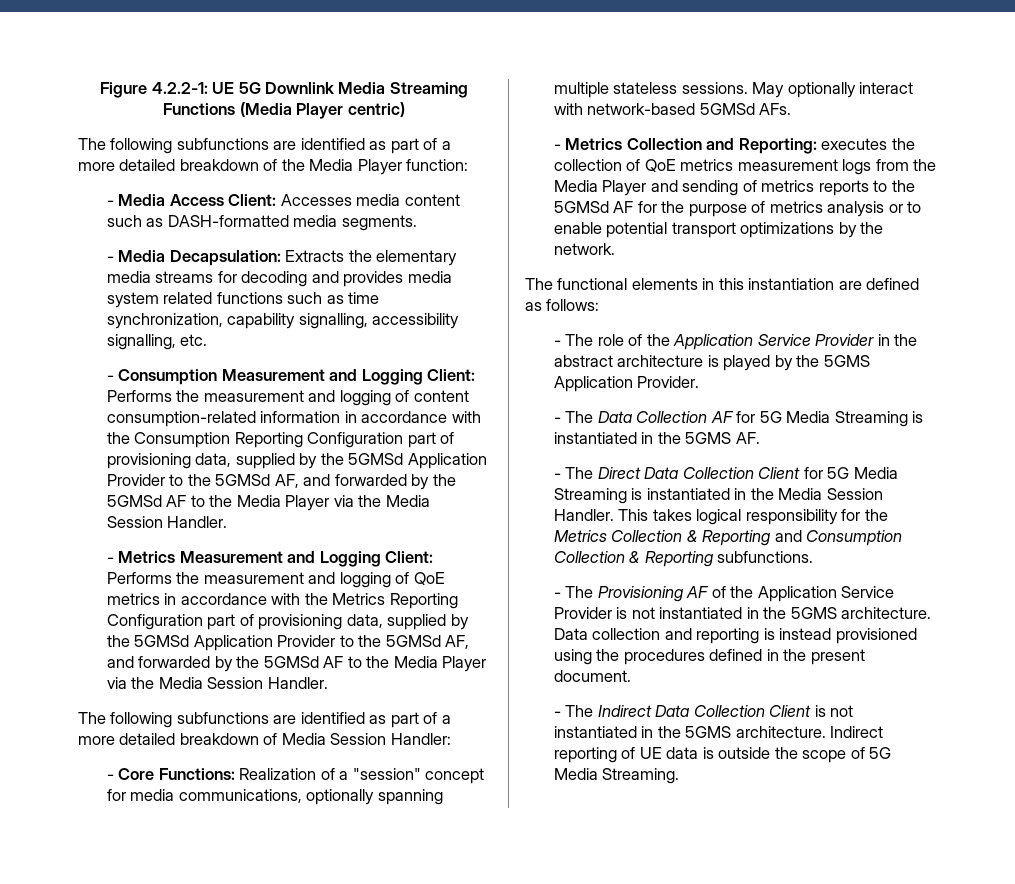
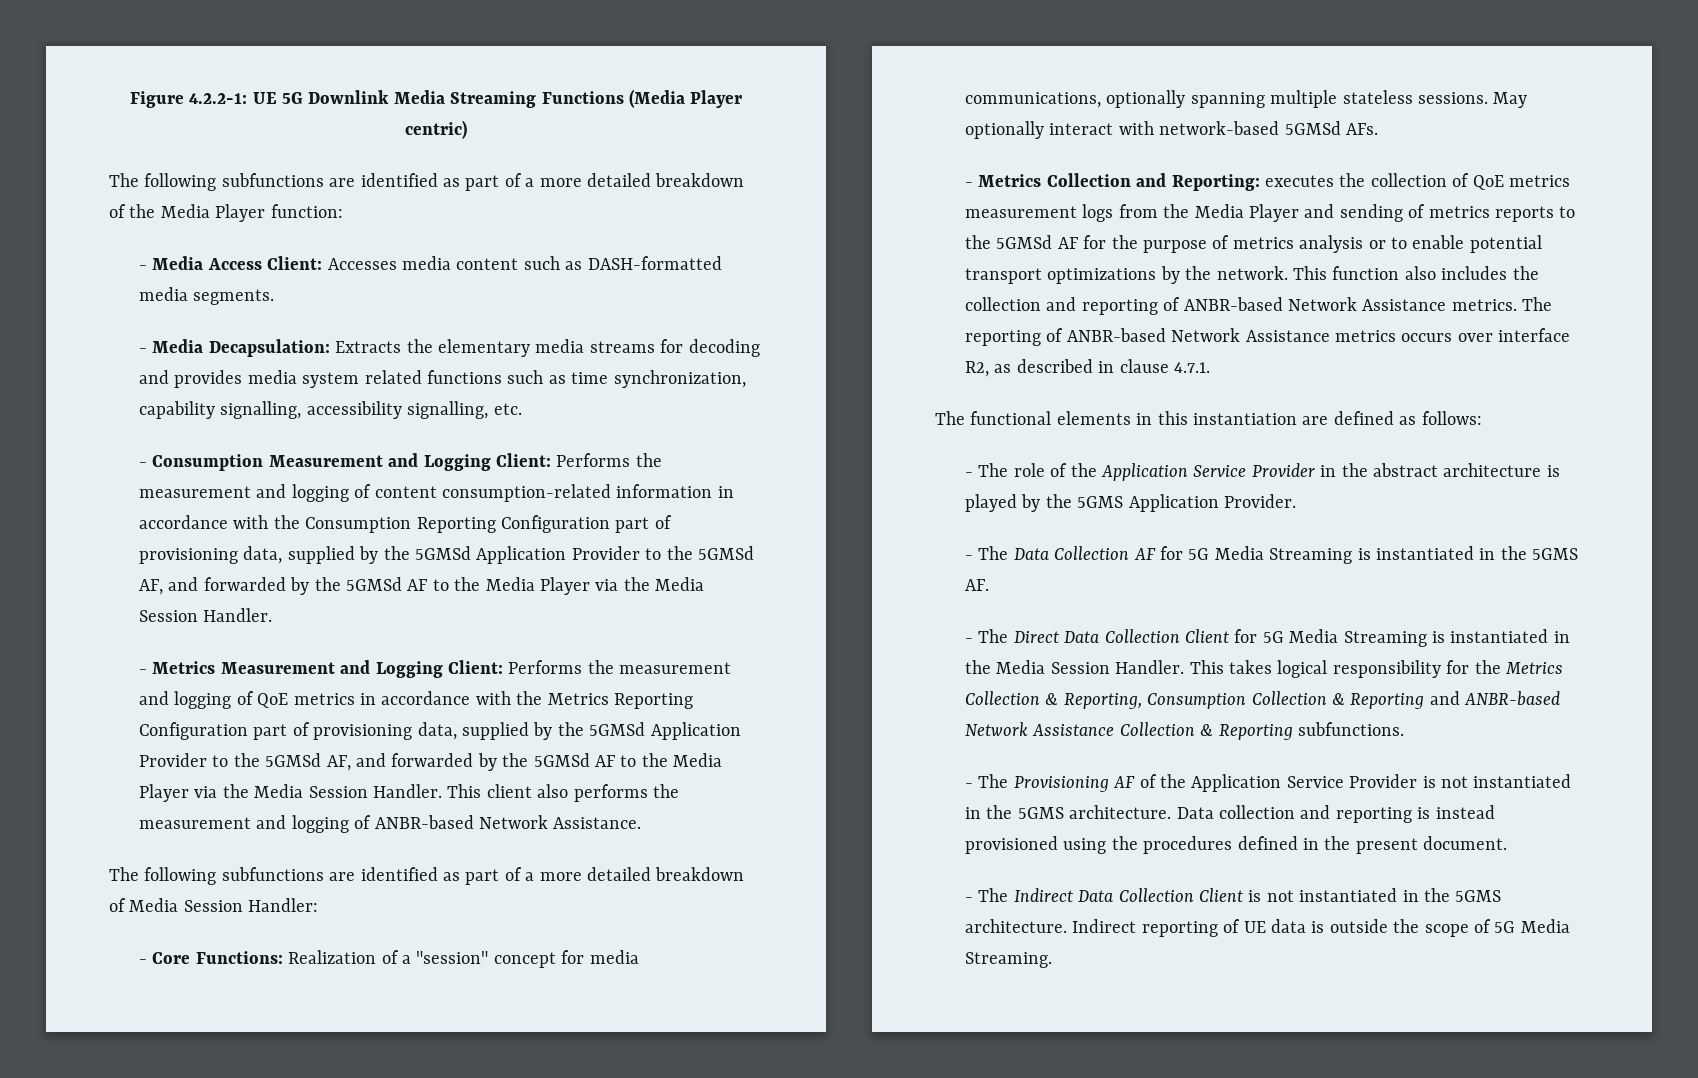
+ This client also performs the measurement and logging of ANBR-based Network Assistance.
+ This function also includes the collection and reporting of ANBR-based Network Assistance metrics. The reporting of ANBR-based Network Assistance metrics occurs over interface R2, as described in clause 4.7.1.
- This takes logical responsibility for the Metrics Collection & Reporting and Consumption Collection & Reporting subfunctions.
+ This takes logical responsibility for the Metrics Collection & Reporting, Consumption Collection & Reporting and ANBR-based Network Assistance Collection & Reporting subfunctions.

